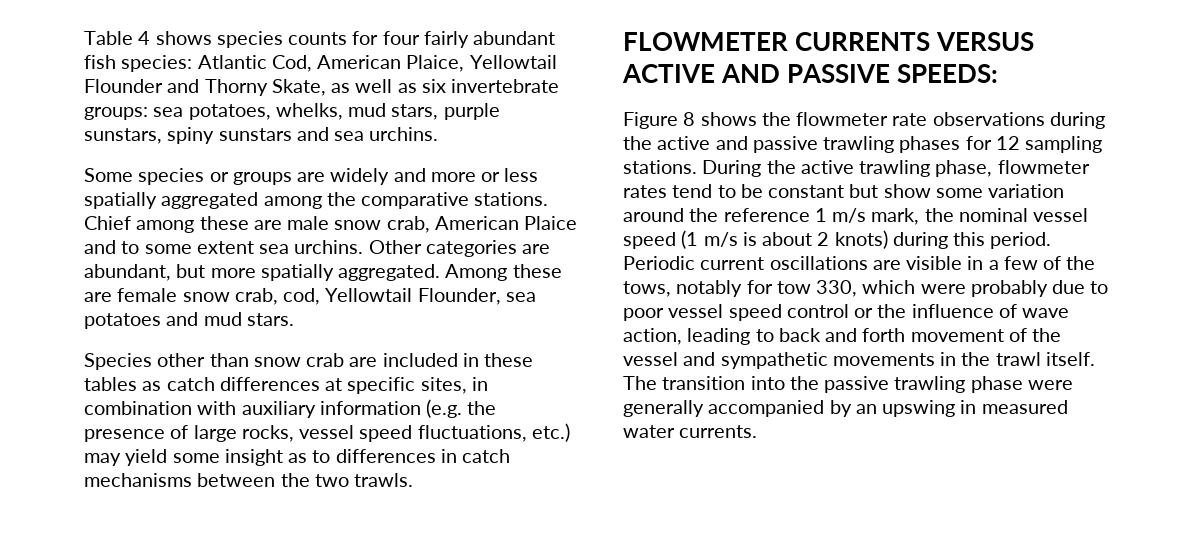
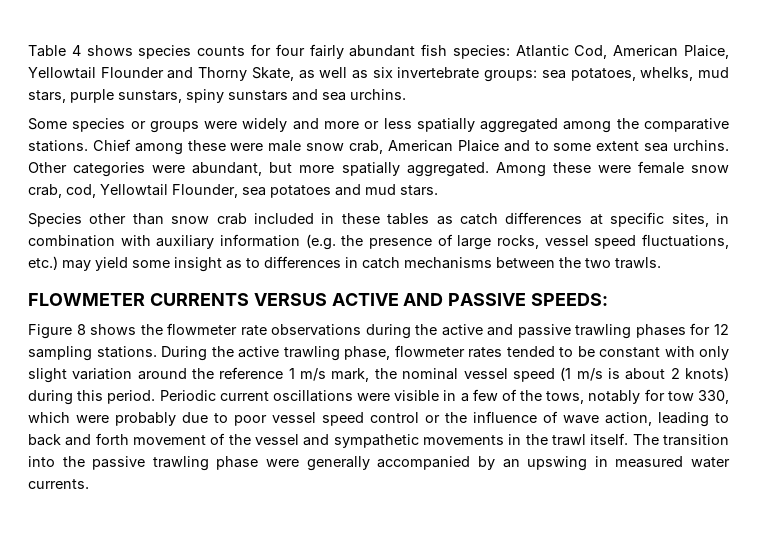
- Some species or groups are widely and more or less spatially aggregated among the comparative stations.
+ Some species or groups were widely and more or less spatially aggregated among the comparative stations.
- Chief among these are male snow crab, American Plaice and to some extent sea urchins.
+ Chief among these were male snow crab, American Plaice and to some extent sea urchins.
- Other categories are abundant, but more spatially aggregated.
+ Other categories were abundant, but more spatially aggregated.
- Among these are female snow crab, cod, Yellowtail Flounder, sea potatoes and mud stars.
+ Among these were female snow crab, cod, Yellowtail Flounder, sea potatoes and mud stars.
- Species other than snow crab are included in these tables as catch differences at specific sites, in combination with auxiliary information (e.g. the presence of large rocks, vessel speed fluctuations, etc.) may yield some insight as to differences in catch mechanisms between the two trawls.
+ Species other than snow crab included in these tables as catch differences at specific sites, in combination with auxiliary information (e.g. the presence of large rocks, vessel speed fluctuations, etc.) may yield some insight as to differences in catch mechanisms between the two trawls.
- During the active trawling phase, flowmeter rates tend to be constant but show some variation around the reference 1 m/s mark, the nominal vessel speed (1 m/s is about 2 knots) during this period.
+ During the active trawling phase, flowmeter rates tended to be constant with only slight variation around the reference 1 m/s mark, the nominal vessel speed (1 m/s is about 2 knots) during this period.
- Periodic current oscillations are visible in a few of the tows, notably for tow 330, which were probably due to poor vessel speed control or the influence of wave action, leading to back and forth movement of the vessel and sympathetic movements in the trawl itself.
+ Periodic current oscillations were visible in a few of the tows, notably for tow 330, which were probably due to poor vessel speed control or the influence of wave action, leading to back and forth movement of the vessel and sympathetic movements in the trawl itself.

